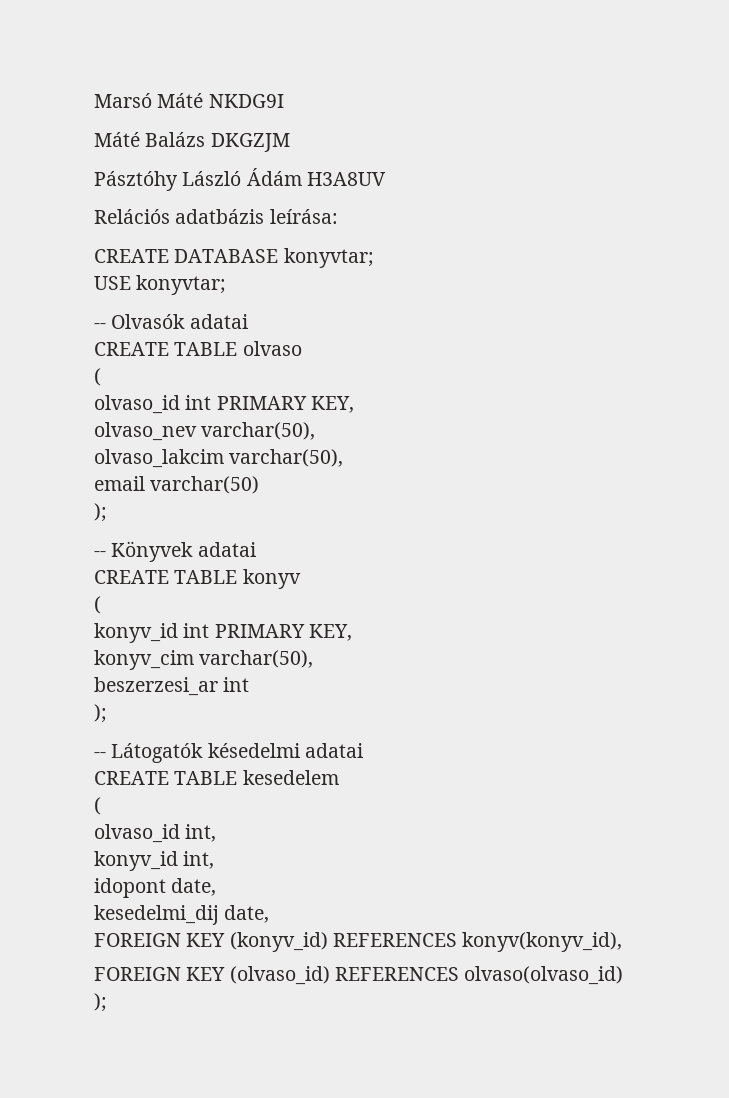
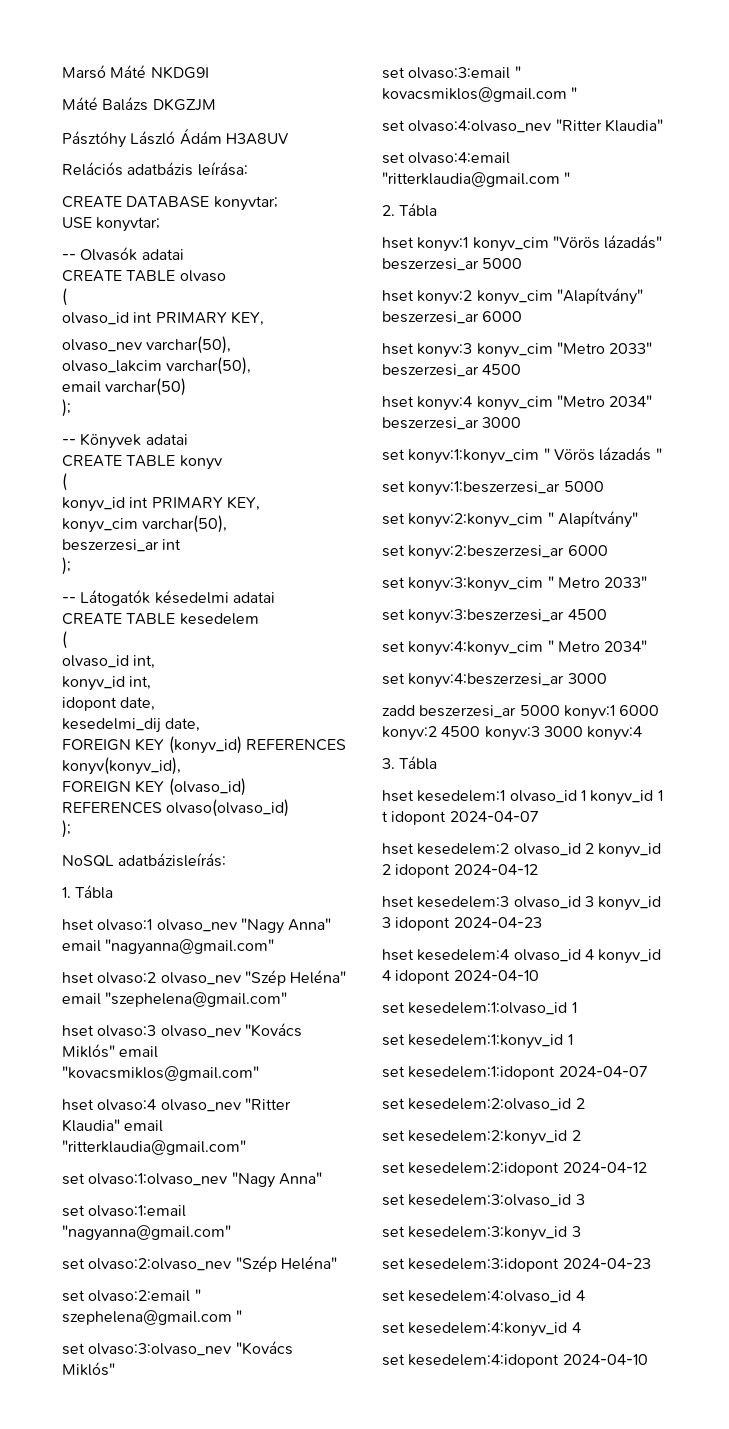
+ NoSQL adatbázisleírás:
+ 1. Tábla
+ hset olvaso:1 olvaso_nev "Nagy Anna" email "nagyanna@gmail.com"
+ hset olvaso:2 olvaso_nev "Szép Heléna" email "szephelena@gmail.com"
+ hset olvaso:3 olvaso_nev "Kovács Miklós" email "kovacsmiklos@gmail.com"
+ hset olvaso:4 olvaso_nev "Ritter Klaudia" email "ritterklaudia@gmail.com"
+ set olvaso:1:olvaso_nev "Nagy Anna"
+ set olvaso:1:email "nagyanna@gmail.com"
+ set olvaso:2:olvaso_nev "Szép Heléna"
+ set olvaso:2:email " szephelena@gmail.com "
+ set olvaso:3:olvaso_nev "Kovács Miklós"
+ set olvaso:3:email " kovacsmiklos@gmail.com "
+ set olvaso:4:olvaso_nev "Ritter Klaudia"
+ set olvaso:4:email "ritterklaudia@gmail.com "
+ 2. Tábla
+ hset konyv:1 konyv_cim "Vörös lázadás" beszerzesi_ar 5000
+ hset konyv:2 konyv_cim "Alapítvány" beszerzesi_ar 6000
+ hset konyv:3 konyv_cim "Metro 2033" beszerzesi_ar 4500
+ hset konyv:4 konyv_cim "Metro 2034" beszerzesi_ar 3000
+ set konyv:1:konyv_cim " Vörös lázadás "
+ set konyv:1:beszerzesi_ar 5000
+ set konyv:2:konyv_cim " Alapítvány"
+ set konyv:2:beszerzesi_ar 6000
+ set konyv:3:konyv_cim " Metro 2033"
+ set konyv:3:beszerzesi_ar 4500
+ set konyv:4:konyv_cim " Metro 2034"
+ set konyv:4:beszerzesi_ar 3000
+ zadd beszerzesi_ar 5000 konyv:1 6000 konyv:2 4500 konyv:3 3000 konyv:4
+ 3. Tábla
+ hset kesedelem:1 olvaso_id 1 konyv_id 1 t idopont 2024-04-07
+ hset kesedelem:2 olvaso_id 2 konyv_id 2 idopont 2024-04-12
+ hset kesedelem:3 olvaso_id 3 konyv_id 3 idopont 2024-04-23
+ hset kesedelem:4 olvaso_id 4 konyv_id 4 idopont 2024-04-10
+ set kesedelem:1:olvaso_id 1
+ set kesedelem:1:konyv_id 1
+ set kesedelem:1:idopont 2024-04-07
+ set kesedelem:2:olvaso_id 2
+ set kesedelem:2:konyv_id 2
+ set kesedelem:2:idopont 2024-04-12
+ set kesedelem:3:olvaso_id 3
+ set kesedelem:3:konyv_id 3
+ set kesedelem:3:idopont 2024-04-23
+ set kesedelem:4:olvaso_id 4
+ set kesedelem:4:konyv_id 4
+ set kesedelem:4:idopont 2024-04-10

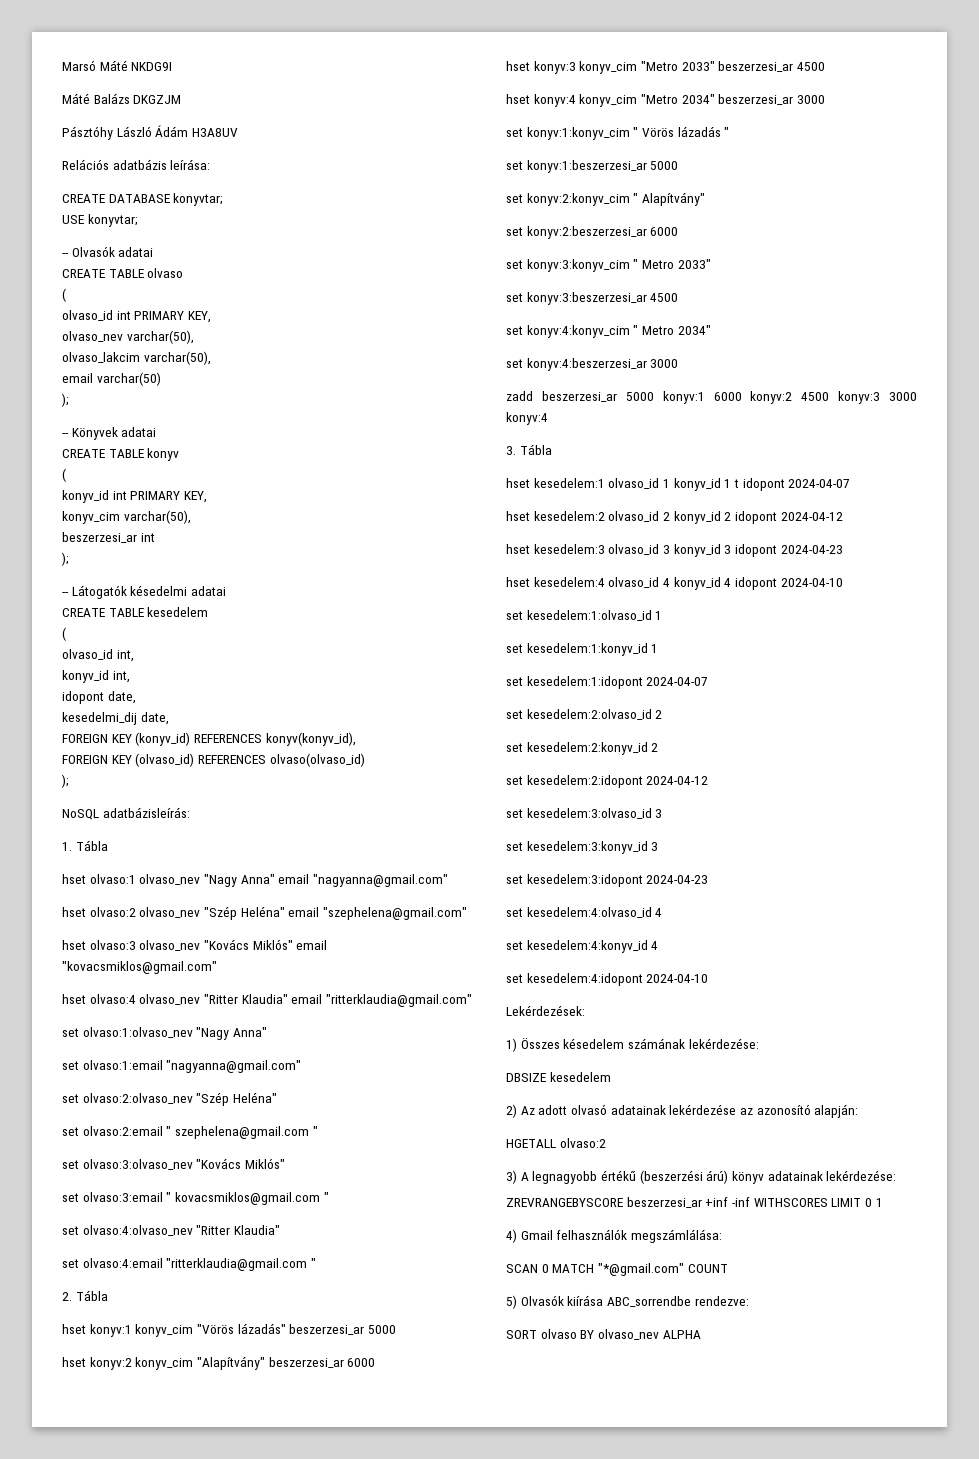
+ Lekérdezések:
+ 1) Összes késedelem számának lekérdezése:
+ DBSIZE kesedelem
+ 2) Az adott olvasó adatainak lekérdezése az azonosító alapján:
+ HGETALL olvaso:2
+ 3) A legnagyobb értékű (beszerzési árú) könyv adatainak lekérdezése:
+ ZREVRANGEBYSCORE beszerzesi_ar +inf -inf WITHSCORES LIMIT 0 1
+ 4) Gmail felhasználók megszámlálása:
+ SCAN 0 MATCH "*@gmail.com" COUNT
+ 5) Olvasók kiírása ABC_sorrendbe rendezve:
+ SORT olvaso BY olvaso_nev ALPHA

